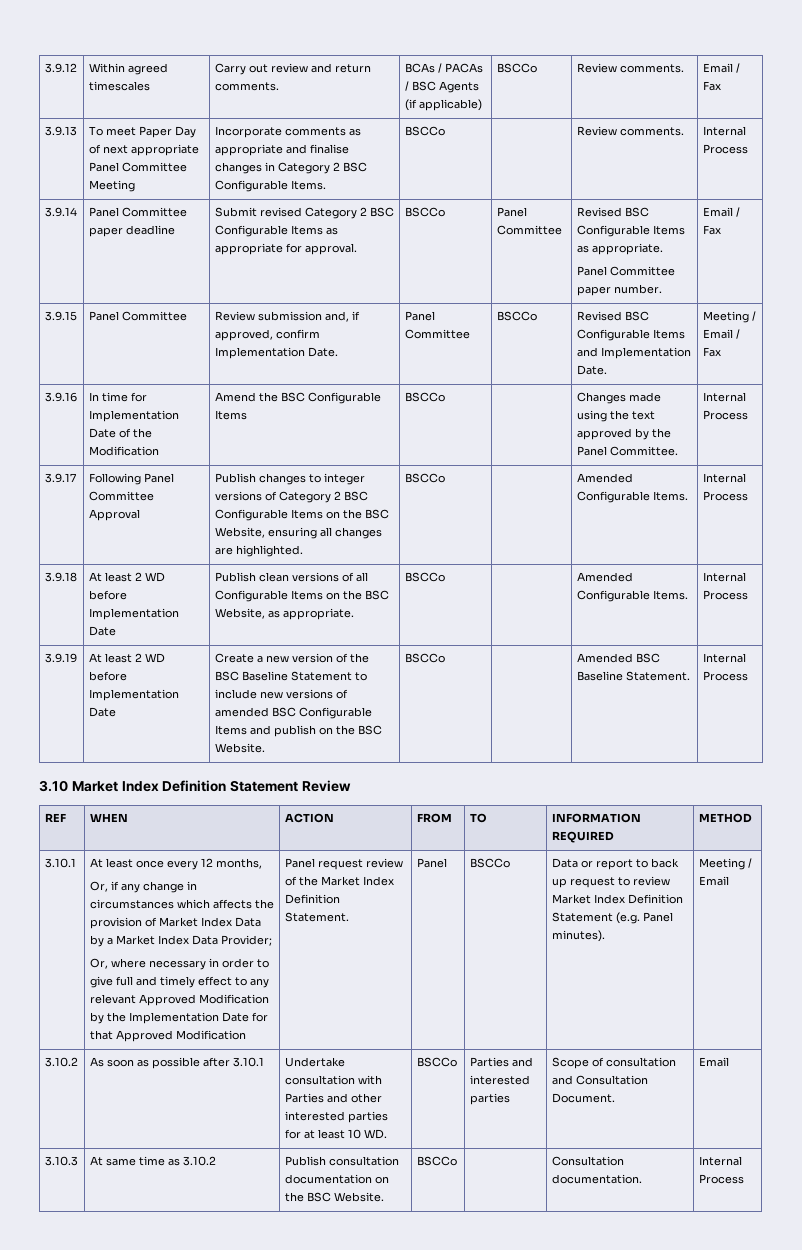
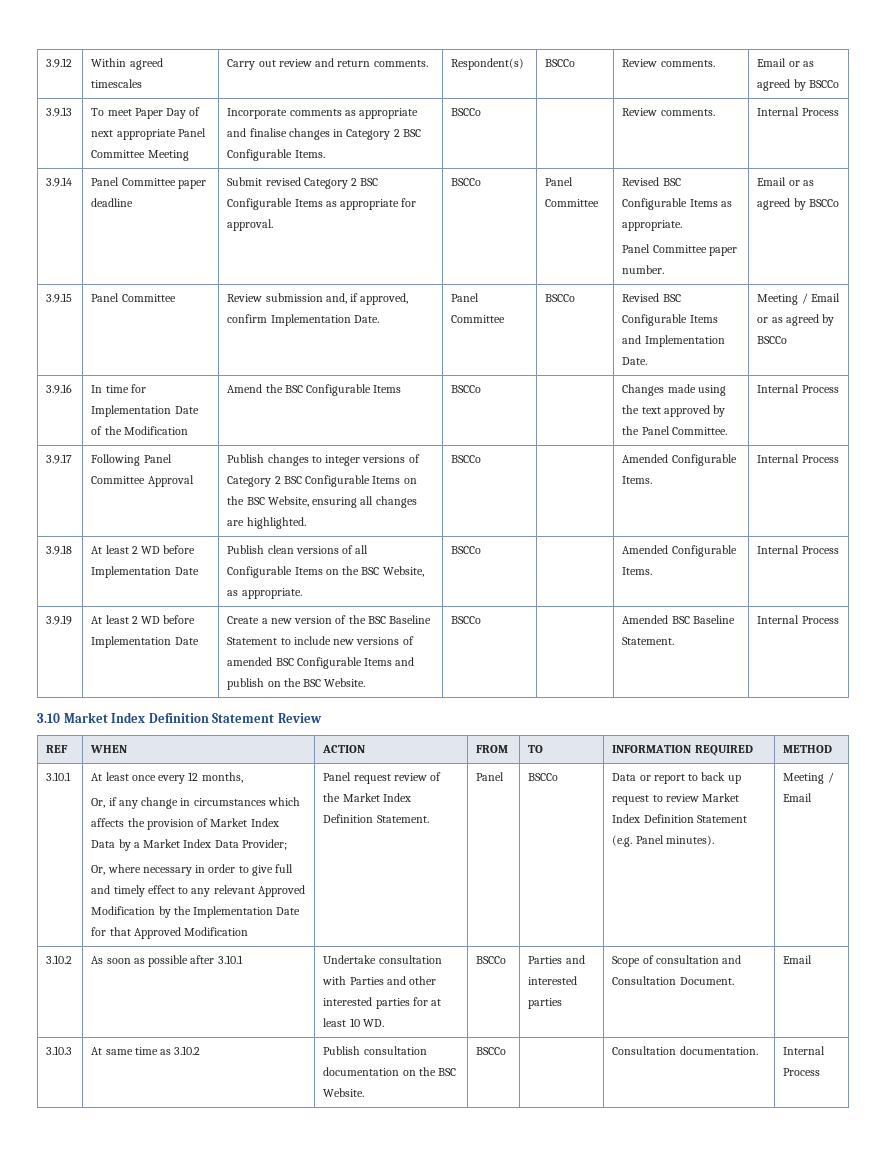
- 3.9.12 | Within agreed timescales | Carry out review and return comments. | BCAs / PACAs / BSC Agents (if applicable) | BSCCo | Review comments. | Email / Fax
+ 3.9.12 | Within agreed timescales | Carry out review and return comments. | Respondent(s) | BSCCo | Review comments. | Email or as agreed by BSCCo
  3.9.14 | Panel Committee paper deadline | Submit revised Category 2 BSC Configurable Items as appropriate for approval. | BSCCo | Panel Committee | Revised BSC Configurable Items as appropriate.
- Panel Committee paper number. | Email / Fax
+ Panel Committee paper number. | Email or as agreed by BSCCo
- 3.9.15 | Panel Committee | Review submission and, if approved, confirm Implementation Date. | Panel Committee | BSCCo | Revised BSC Configurable Items and Implementation Date. | Meeting / Email / Fax
+ 3.9.15 | Panel Committee | Review submission and, if approved, confirm Implementation Date. | Panel Committee | BSCCo | Revised BSC Configurable Items and Implementation Date. | Meeting / Email or as agreed by BSCCo

